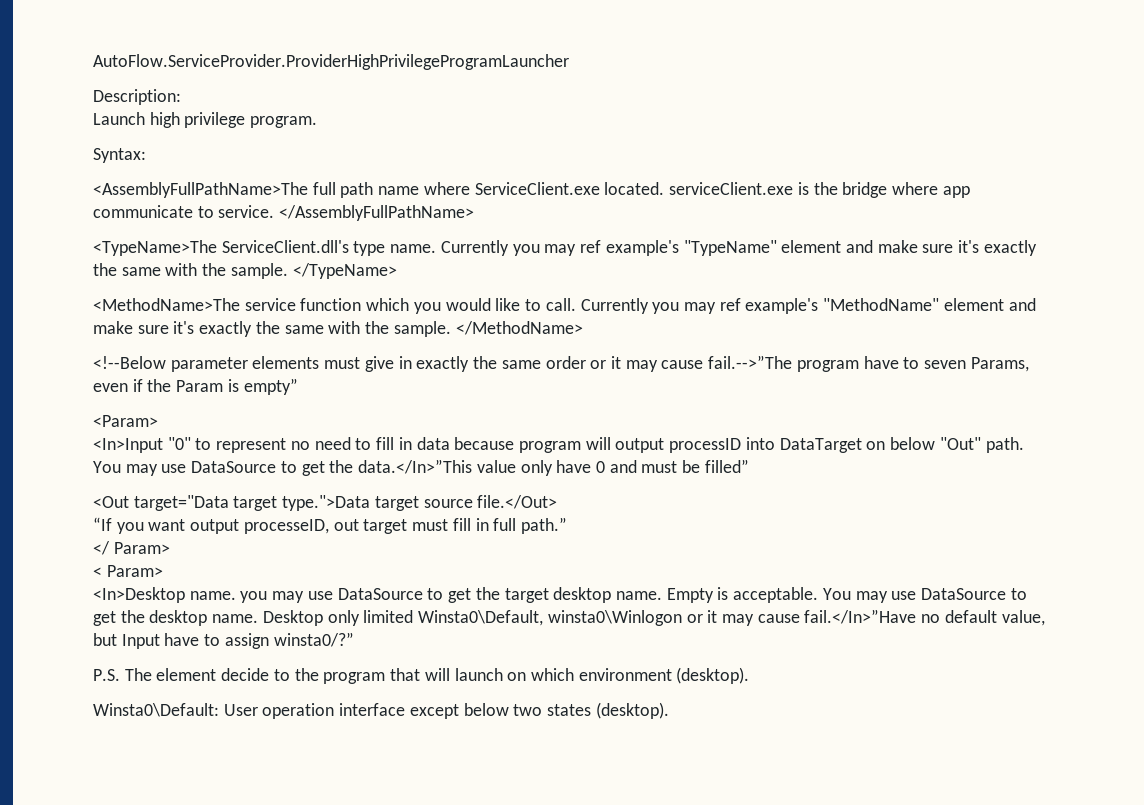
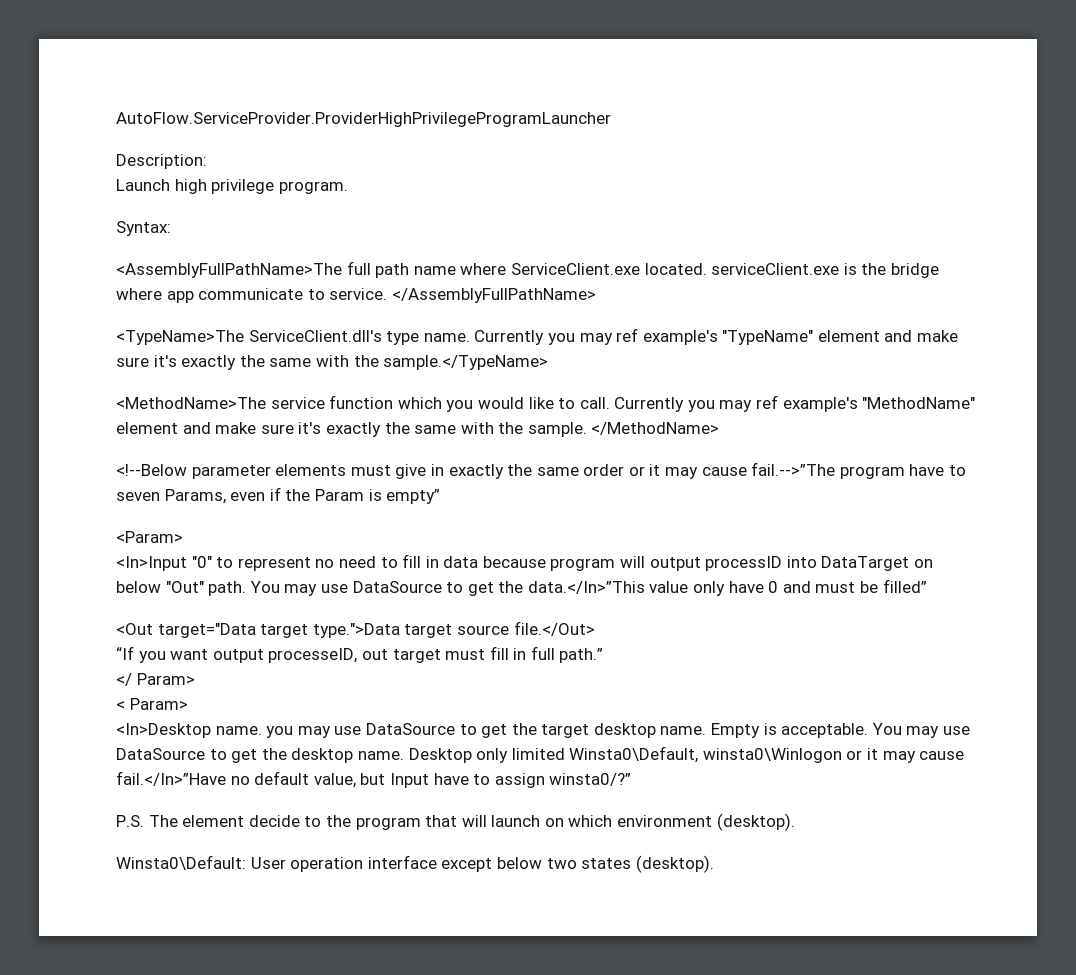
- Currently you may ref example's "TypeName" element and make sure it's exactly the same with the sample. </TypeName>
+ Currently you may ref example's "TypeName" element and make sure it's exactly the same with the sample.</TypeName>

